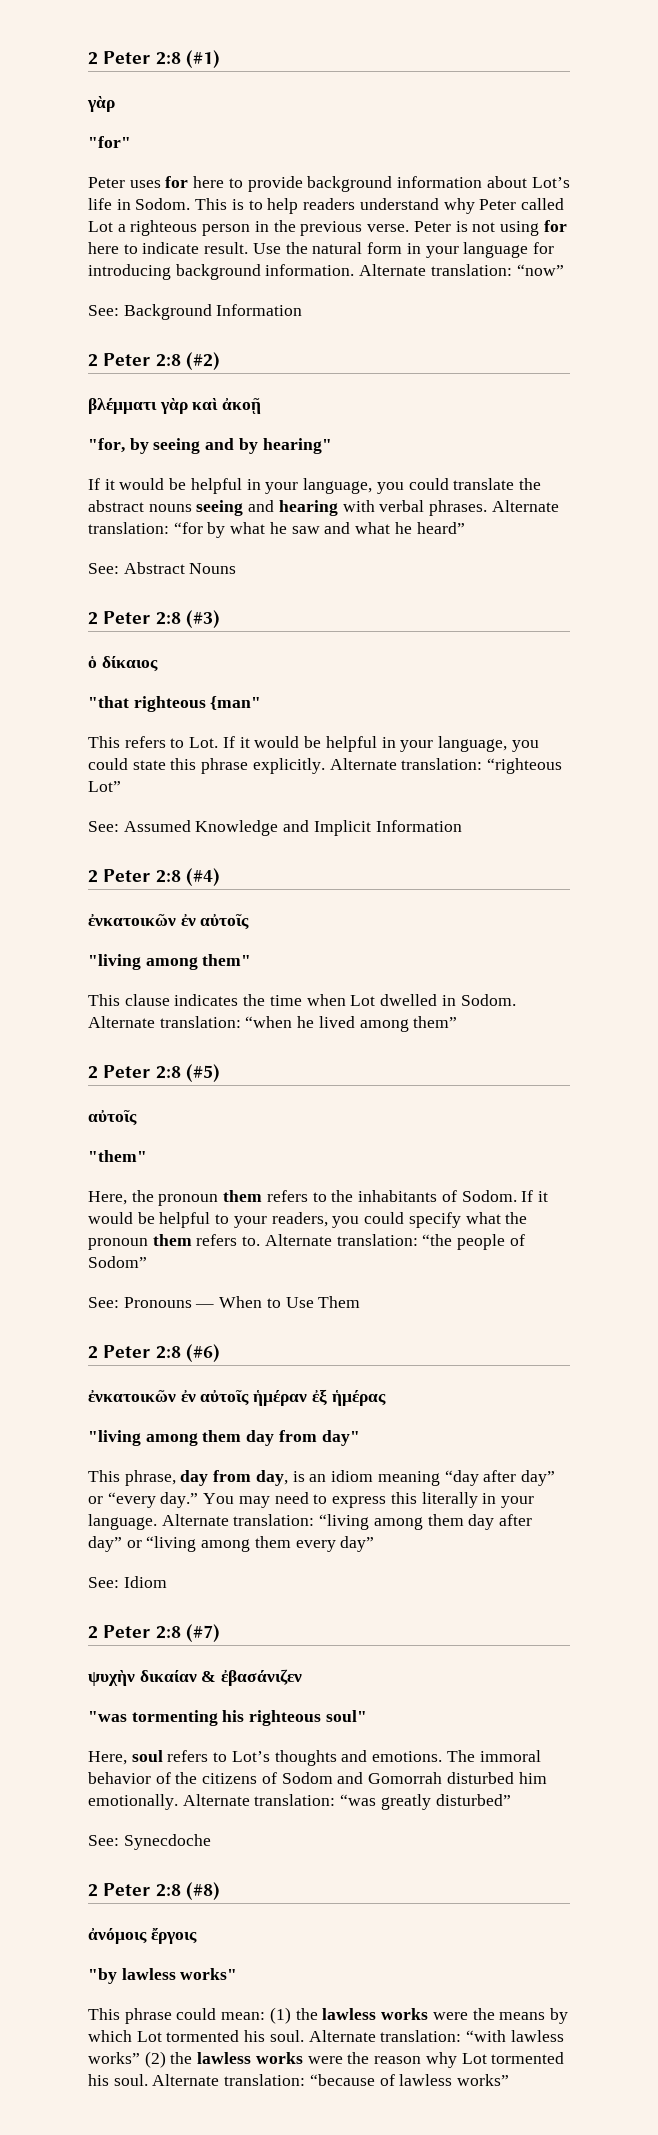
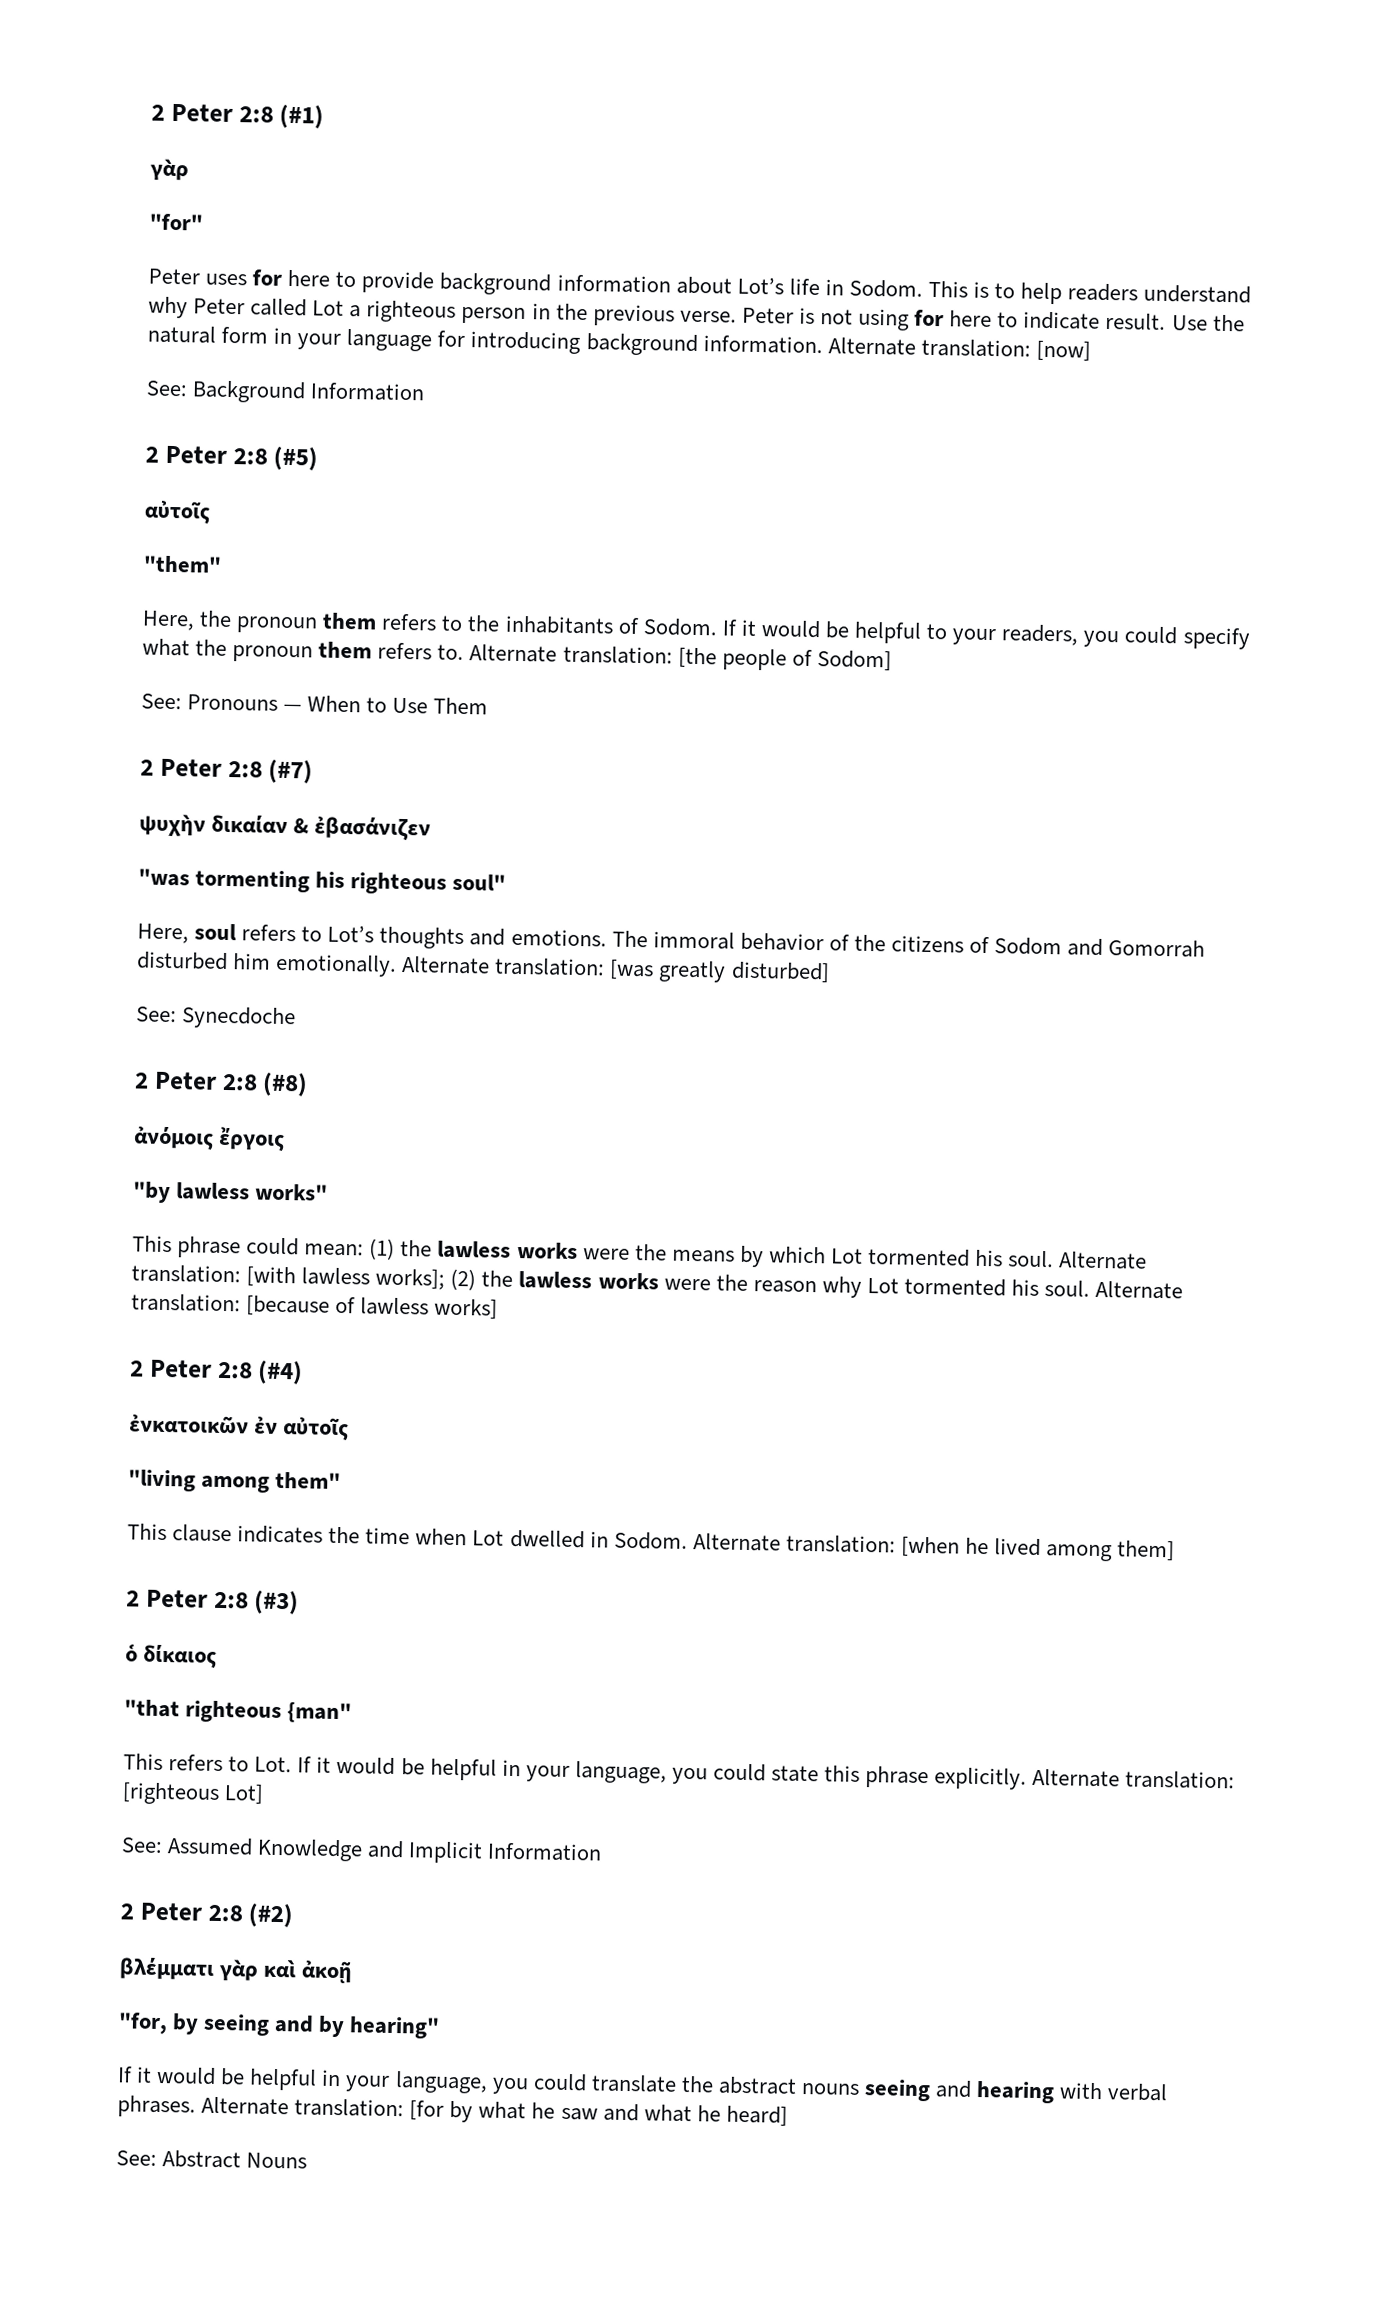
- Alternate translation: “now”
+ Alternate translation: [now]
+ 2 Peter 2:8 (#5)
+ αὐτοῖς
+ "them"
+ Here, the pronoun them refers to the inhabitants of Sodom. If it would be helpful to your readers, you could specify what the pronoun them refers to. Alternate translation: [the people of Sodom]
+ See: Pronouns — When to Use Them
+ 2 Peter 2:8 (#7)
+ ψυχὴν δικαίαν & ἐβασάνιζεν
+ "was tormenting his righteous soul"
+ Here, soul refers to Lot’s thoughts and emotions. The immoral behavior of the citizens of Sodom and Gomorrah disturbed him emotionally. Alternate translation: [was greatly disturbed]
+ See: Synecdoche
+ 2 Peter 2:8 (#8)
+ ἀνόμοις ἔργοις
+ "by lawless works"
+ This phrase could mean: (1) the lawless works were the means by which Lot tormented his soul. Alternate translation: [with lawless works]; (2) the lawless works were the reason why Lot tormented his soul. Alternate translation: [because of lawless works]
+ 2 Peter 2:8 (#4)
+ ἐνκατοικῶν ἐν αὐτοῖς
+ "living among them"
+ This clause indicates the time when Lot dwelled in Sodom. Alternate translation: [when he lived among them]
+ 2 Peter 2:8 (#3)
+ ὁ δίκαιος
+ "that righteous {man"
+ This refers to Lot. If it would be helpful in your language, you could state this phrase explicitly. Alternate translation: [righteous Lot]
+ See: Assumed Knowledge and Implicit Information
- Alternate translation: “for by what he saw and what he heard”
+ Alternate translation: [for by what he saw and what he heard]
- 2 Peter 2:8 (#3)
- ὁ δίκαιος
- "that righteous {man"
- This refers to Lot. If it would be helpful in your language, you could state this phrase explicitly. Alternate translation: “righteous Lot”
- See: Assumed Knowledge and Implicit Information
- 2 Peter 2:8 (#4)
- ἐνκατοικῶν ἐν αὐτοῖς
- "living among them"
- This clause indicates the time when Lot dwelled in Sodom. Alternate translation: “when he lived among them”
- 2 Peter 2:8 (#5)
- αὐτοῖς
- "them"
- Here, the pronoun them refers to the inhabitants of Sodom. If it would be helpful to your readers, you could specify what the pronoun them refers to. Alternate translation: “the people of Sodom”
- See: Pronouns — When to Use Them
- 2 Peter 2:8 (#6)
- ἐνκατοικῶν ἐν αὐτοῖς ἡμέραν ἐξ ἡμέρας
- "living among them day from day"
- This phrase, day from day, is an idiom meaning “day after day” or “every day.” You may need to express this literally in your language. Alternate translation: “living among them day after day” or “living among them every day”
- See: Idiom
- 2 Peter 2:8 (#7)
- ψυχὴν δικαίαν & ἐβασάνιζεν
- "was tormenting his righteous soul"
- Here, soul refers to Lot’s thoughts and emotions. The immoral behavior of the citizens of Sodom and Gomorrah disturbed him emotionally. Alternate translation: “was greatly disturbed”
- See: Synecdoche
- 2 Peter 2:8 (#8)
- ἀνόμοις ἔργοις
- "by lawless works"
- This phrase could mean: (1) the lawless works were the means by which Lot tormented his soul. Alternate translation: “with lawless works” (2) the lawless works were the reason why Lot tormented his soul. Alternate translation: “because of lawless works”

